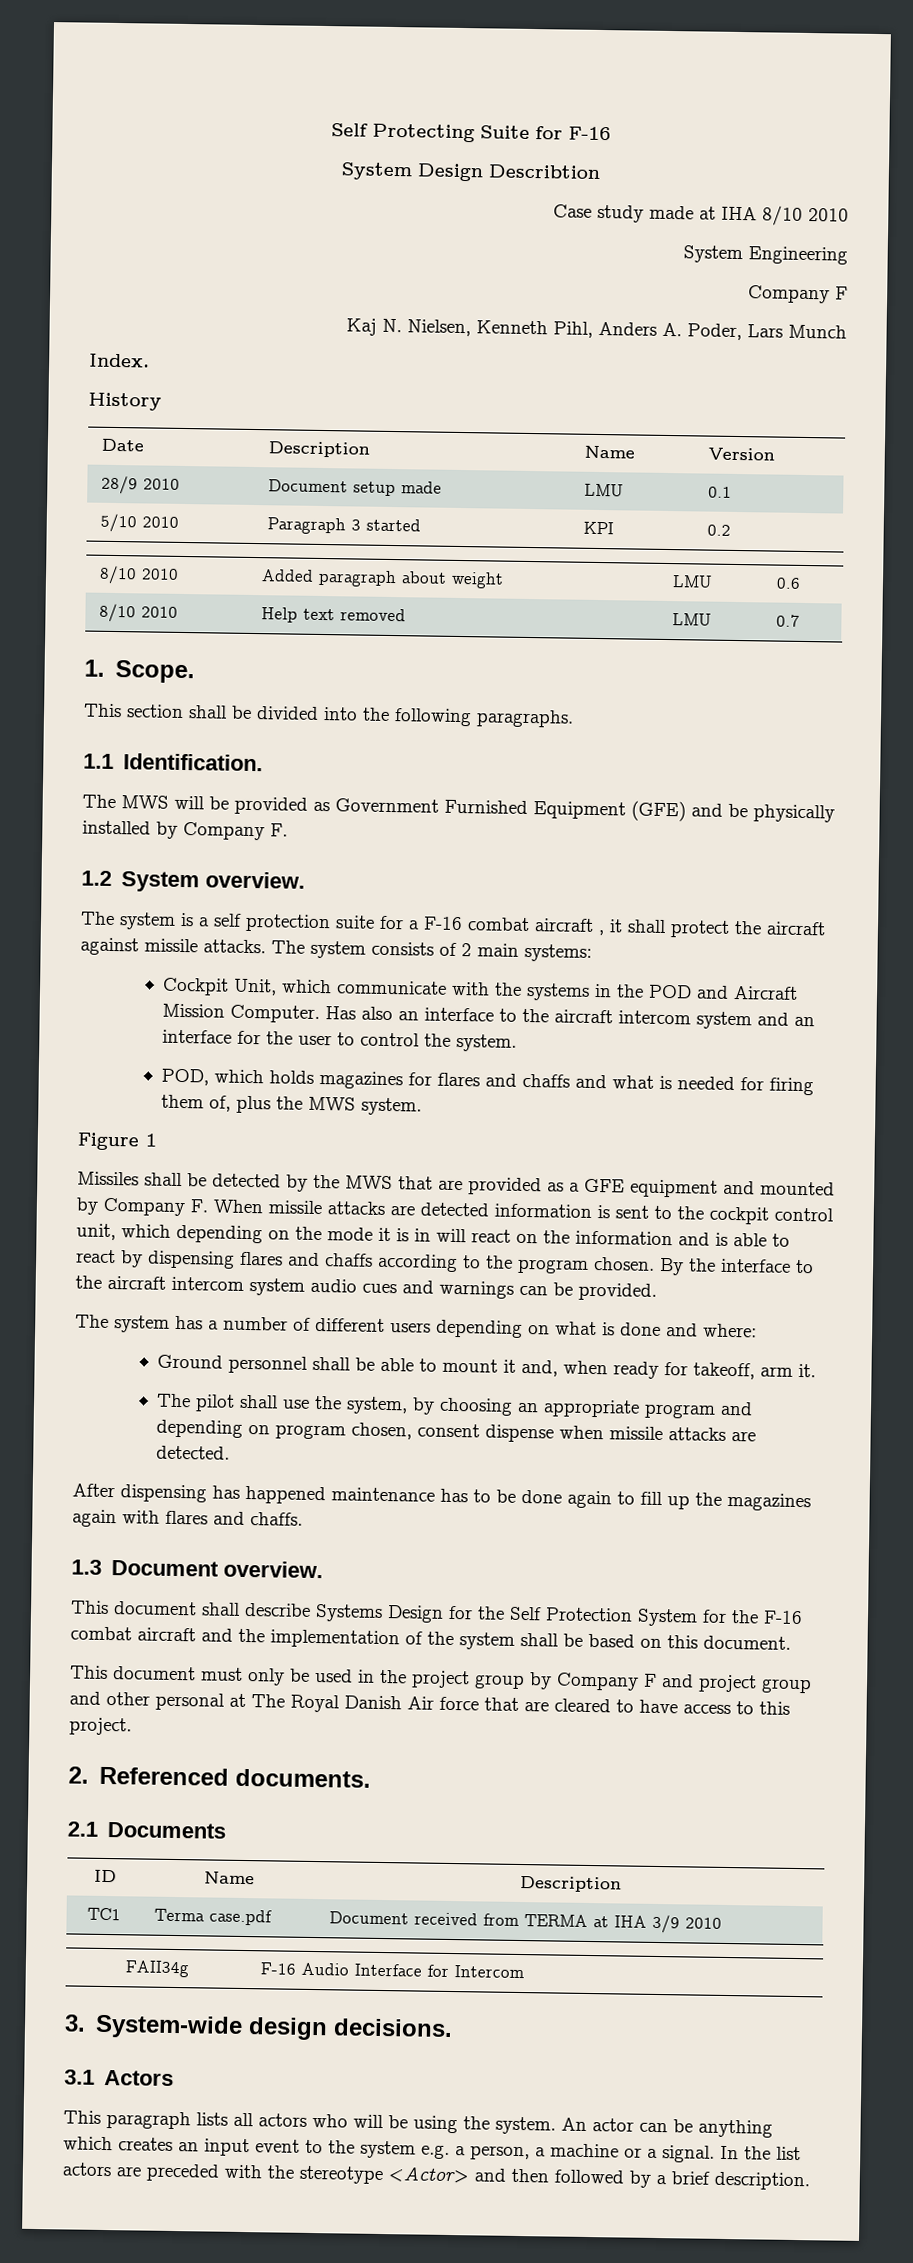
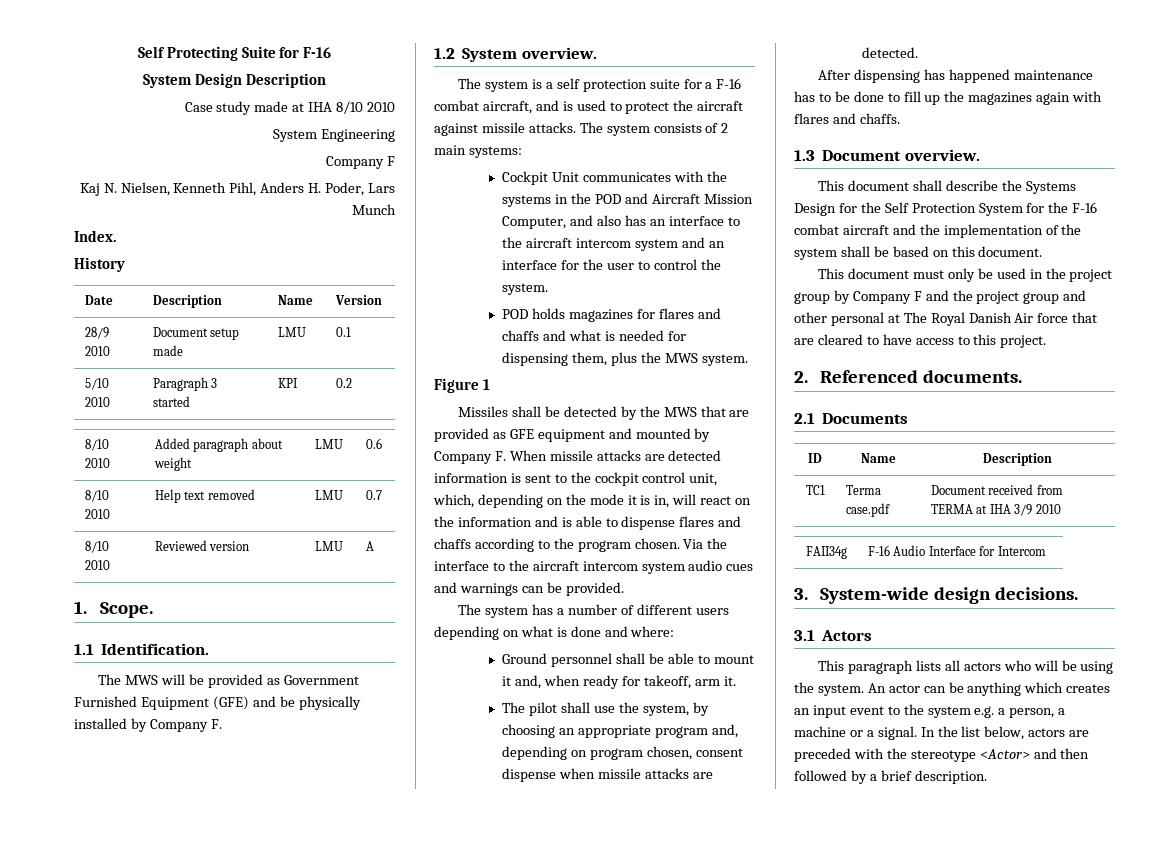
- System Design Describtion
+ System Design Description
- Kaj N. Nielsen, Kenneth Pihl, Anders A. Poder, Lars Munch
+ Kaj N. Nielsen, Kenneth Pihl, Anders H. Poder, Lars Munch
+ 8/10 2010 | Reviewed version | LMU | A
  1. Scope.
- This section shall be divided into the following paragraphs.
- The system is a self protection suite for a F-16 combat aircraft , it shall protect the aircraft against missile attacks.
+ The system is a self protection suite for a F-16 combat aircraft, and is used to protect the aircraft against missile attacks.
- Cockpit Unit, which communicate with the systems in the POD and Aircraft Mission Computer. Has also an interface to the aircraft intercom system and an interface for the user to control the system.
+ Cockpit Unit communicates with the systems in the POD and Aircraft Mission Computer, and also has an interface to the aircraft intercom system and an interface for the user to control the system.
- POD, which holds magazines for flares and chaffs and what is needed for firing them of, plus the MWS system.
+ POD holds magazines for flares and chaffs and what is needed for dispensing them, plus the MWS system.
- Missiles shall be detected by the MWS that are provided as a GFE equipment and mounted by Company F. When missile attacks are detected information is sent to the cockpit control unit, which depending on the mode it is in will react on the information and is able to react by dispensing flares and chaffs according to the program chosen.
+ Missiles shall be detected by the MWS that are provided as GFE equipment and mounted by Company F. When missile attacks are detected information is sent to the cockpit control unit, which, depending on the mode it is in, will react on the information and is able to dispense flares and chaffs according to the program chosen.
- By the interface to the aircraft intercom system audio cues and warnings can be provided.
+ Via the interface to the aircraft intercom system audio cues and warnings can be provided.
- The pilot shall use the system, by choosing an appropriate program and depending on program chosen, consent dispense when missile attacks are detected.
+ The pilot shall use the system, by choosing an appropriate program and, depending on program chosen, consent dispense when missile attacks are detected.
- After dispensing has happened maintenance has to be done again to fill up the magazines again with flares and chaffs.
+ After dispensing has happened maintenance has to be done to fill up the magazines again with flares and chaffs.
- This document shall describe Systems Design for the Self Protection System for the F-16 combat aircraft and the implementation of the system shall be based on this document.
+ This document shall describe the Systems Design for the Self Protection System for the F-16 combat aircraft and the implementation of the system shall be based on this document.
- This document must only be used in the project group by Company F and project group and other personal at The Royal Danish Air force that are cleared to have access to this project.
+ This document must only be used in the project group by Company F and the project group and other personal at The Royal Danish Air force that are cleared to have access to this project.
- In the list actors are preceded with the stereotype <Actor> and then followed by a brief description.
+ In the list below, actors are preceded with the stereotype <Actor> and then followed by a brief description.

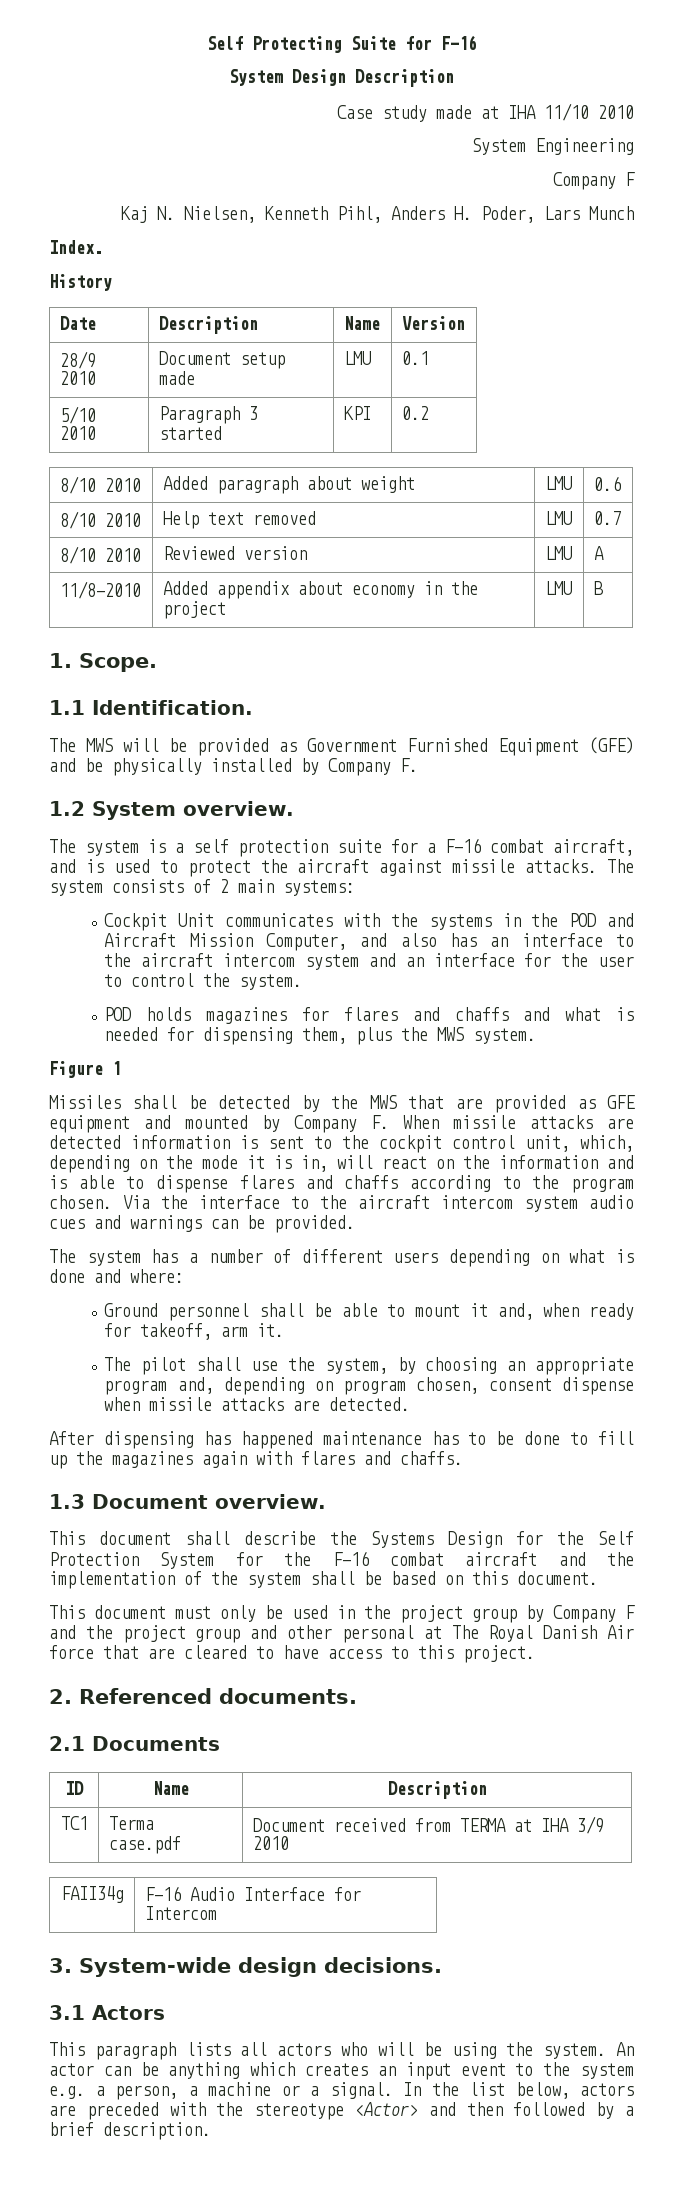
- Case study made at IHA 8/10 2010
+ Case study made at IHA 11/10 2010
+ 11/8-2010 | Added appendix about economy in the project | LMU | B

